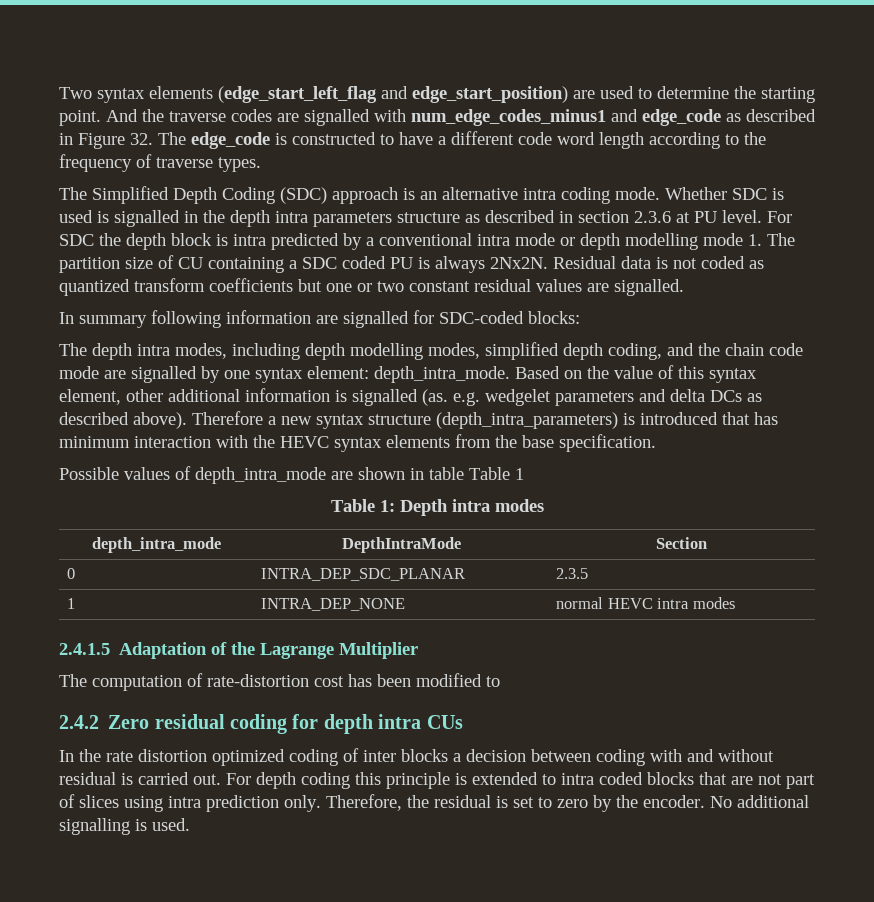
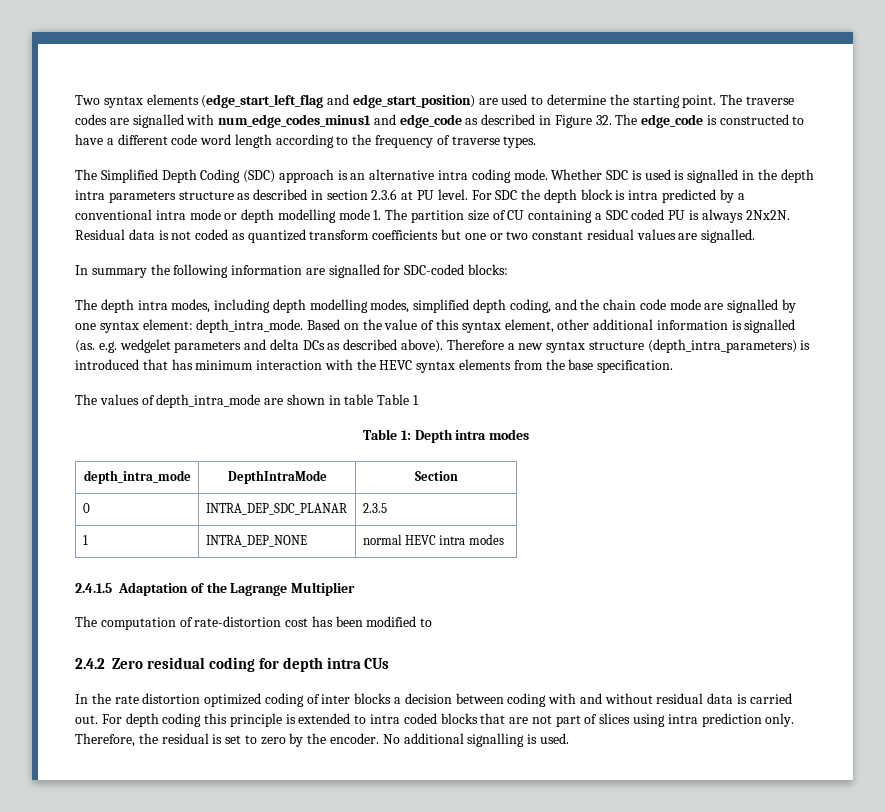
- And the traverse codes are signalled with num_edge_codes_minus1 and edge_code as described in Figure 32. The edge_code is constructed to have a different code word length according to the frequency of traverse types.
+ The traverse codes are signalled with num_edge_codes_minus1 and edge_code as described in Figure 32. The edge_code is constructed to have a different code word length according to the frequency of traverse types.
- In summary following information are signalled for SDC-coded blocks:
+ In summary the following information are signalled for SDC-coded blocks:
- Possible values of depth_intra_mode are shown in table Table 1
+ The values of depth_intra_mode are shown in table Table 1
- In the rate distortion optimized coding of inter blocks a decision between coding with and without residual is carried out.
+ In the rate distortion optimized coding of inter blocks a decision between coding with and without residual data is carried out.

